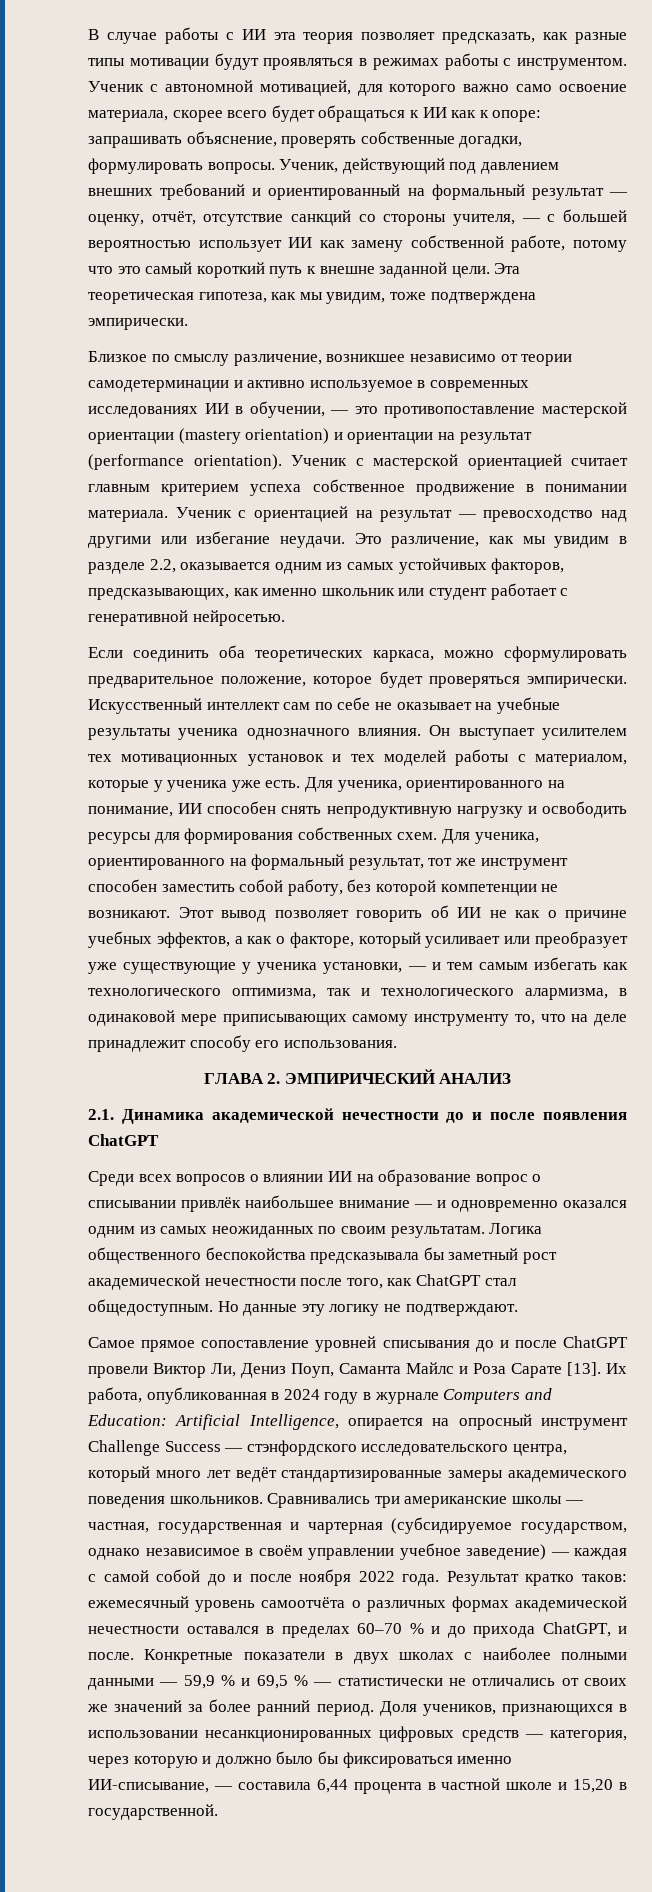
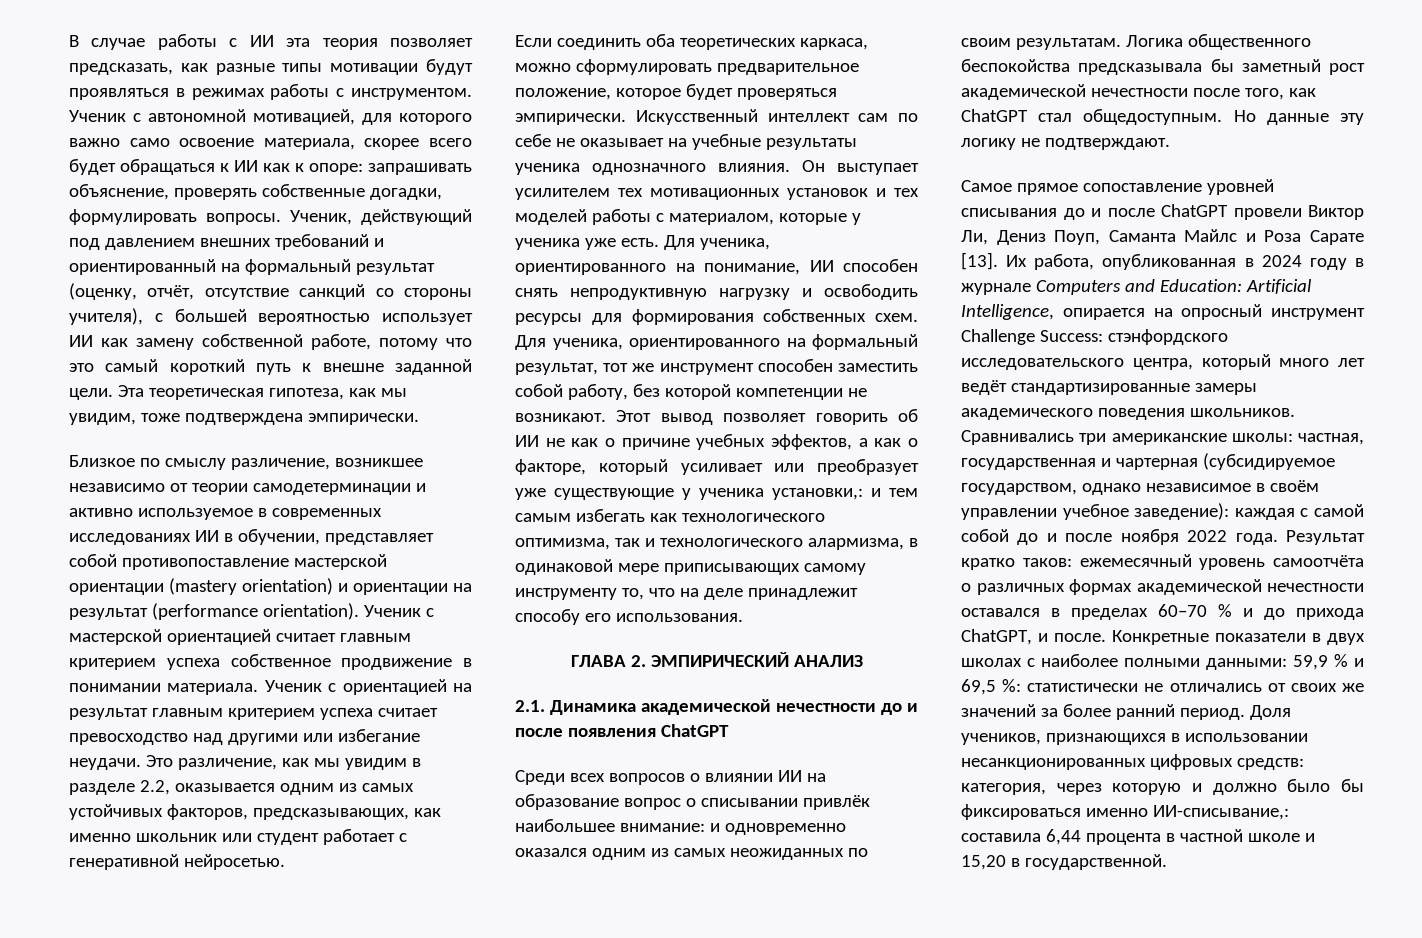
- Ученик, действующий под давлением внешних требований и ориентированный на формальный результат — оценку, отчёт, отсутствие санкций со стороны учителя, — с большей вероятностью использует ИИ как замену собственной работе, потому что это самый короткий путь к внешне заданной цели.
+ Ученик, действующий под давлением внешних требований и ориентированный на формальный результат (оценку, отчёт, отсутствие санкций со стороны учителя), с большей вероятностью использует ИИ как замену собственной работе, потому что это самый короткий путь к внешне заданной цели.
- Близкое по смыслу различение, возникшее независимо от теории самодетерминации и активно используемое в современных исследованиях ИИ в обучении, — это противопоставление мастерской ориентации (mastery orientation) и ориентации на результат (performance orientation).
+ Близкое по смыслу различение, возникшее независимо от теории самодетерминации и активно используемое в современных исследованиях ИИ в обучении, представляет собой противопоставление мастерской ориентации (mastery orientation) и ориентации на результат (performance orientation).
- Ученик с ориентацией на результат — превосходство над другими или избегание неудачи.
+ Ученик с ориентацией на результат главным критерием успеха считает превосходство над другими или избегание неудачи.
- Этот вывод позволяет говорить об ИИ не как о причине учебных эффектов, а как о факторе, который усиливает или преобразует уже существующие у ученика установки, — и тем самым избегать как технологического оптимизма, так и технологического алармизма, в одинаковой мере приписывающих самому инструменту то, что на деле принадлежит способу его использования.
+ Этот вывод позволяет говорить об ИИ не как о причине учебных эффектов, а как о факторе, который усиливает или преобразует уже существующие у ученика установки,: и тем самым избегать как технологического оптимизма, так и технологического алармизма, в одинаковой мере приписывающих самому инструменту то, что на деле принадлежит способу его использования.
- Среди всех вопросов о влиянии ИИ на образование вопрос о списывании привлёк наибольшее внимание — и одновременно оказался одним из самых неожиданных по своим результатам.
+ Среди всех вопросов о влиянии ИИ на образование вопрос о списывании привлёк наибольшее внимание: и одновременно оказался одним из самых неожиданных по своим результатам.
- Их работа, опубликованная в 2024 году в журнале Computers and Education: Artificial Intelligence, опирается на опросный инструмент Challenge Success — стэнфордского исследовательского центра, который много лет ведёт стандартизированные замеры академического поведения школьников.
+ Их работа, опубликованная в 2024 году в журнале Computers and Education: Artificial Intelligence, опирается на опросный инструмент Challenge Success: стэнфордского исследовательского центра, который много лет ведёт стандартизированные замеры академического поведения школьников.
- Сравнивались три американские школы — частная, государственная и чартерная (субсидируемое государством, однако независимое в своём управлении учебное заведение) — каждая с самой собой до и после ноября 2022 года.
+ Сравнивались три американские школы: частная, государственная и чартерная (субсидируемое государством, однако независимое в своём управлении учебное заведение): каждая с самой собой до и после ноября 2022 года.
- Конкретные показатели в двух школах с наиболее полными данными — 59,9 % и 69,5 % — статистически не отличались от своих же значений за более ранний период.
+ Конкретные показатели в двух школах с наиболее полными данными: 59,9 % и 69,5 %: статистически не отличались от своих же значений за более ранний период.
- Доля учеников, признающихся в использовании несанкционированных цифровых средств — категория, через которую и должно было бы фиксироваться именно ИИ-списывание, — составила 6,44 процента в частной школе и 15,20 в государственной.
+ Доля учеников, признающихся в использовании несанкционированных цифровых средств: категория, через которую и должно было бы фиксироваться именно ИИ-списывание,: составила 6,44 процента в частной школе и 15,20 в государственной.

